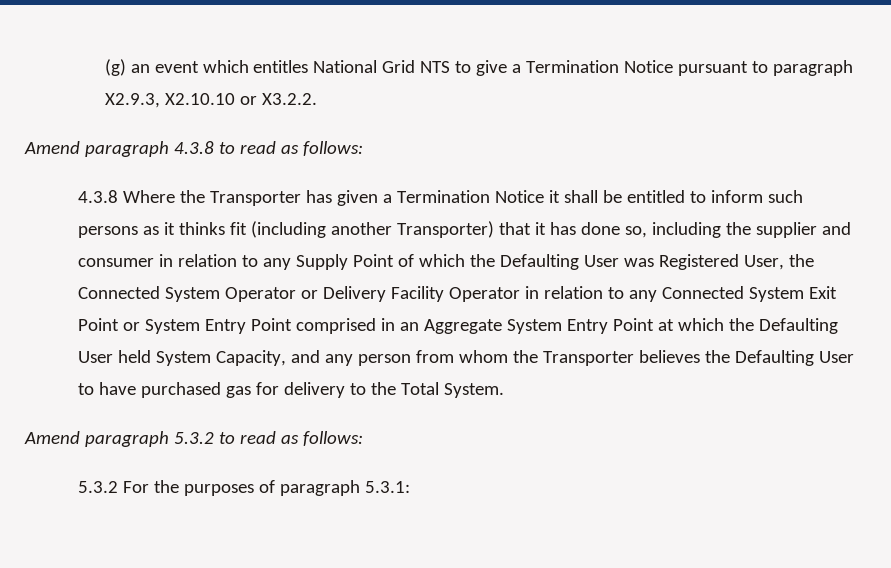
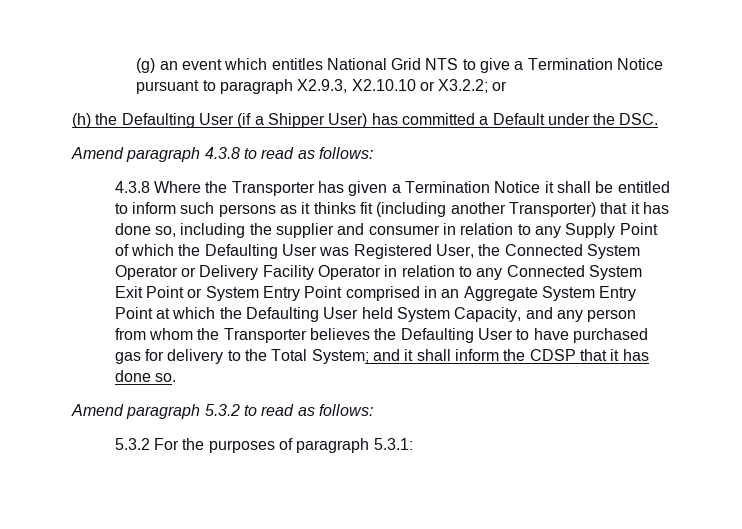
- (g) an event which entitles National Grid NTS to give a Termination Notice pursuant to paragraph X2.9.3, X2.10.10 or X3.2.2.
+ (g) an event which entitles National Grid NTS to give a Termination Notice pursuant to paragraph X2.9.3, X2.10.10 or X3.2.2; or
+ (h) the Defaulting User (if a Shipper User) has committed a Default under the DSC.
- 4.3.8 Where the Transporter has given a Termination Notice it shall be entitled to inform such persons as it thinks fit (including another Transporter) that it has done so, including the supplier and consumer in relation to any Supply Point of which the Defaulting User was Registered User, the Connected System Operator or Delivery Facility Operator in relation to any Connected System Exit Point or System Entry Point comprised in an Aggregate System Entry Point at which the Defaulting User held System Capacity, and any person from whom the Transporter believes the Defaulting User to have purchased gas for delivery to the Total System.
+ 4.3.8 Where the Transporter has given a Termination Notice it shall be entitled to inform such persons as it thinks fit (including another Transporter) that it has done so, including the supplier and consumer in relation to any Supply Point of which the Defaulting User was Registered User, the Connected System Operator or Delivery Facility Operator in relation to any Connected System Exit Point or System Entry Point comprised in an Aggregate System Entry Point at which the Defaulting User held System Capacity, and any person from whom the Transporter believes the Defaulting User to have purchased gas for delivery to the Total System; and it shall inform the CDSP that it has done so.

